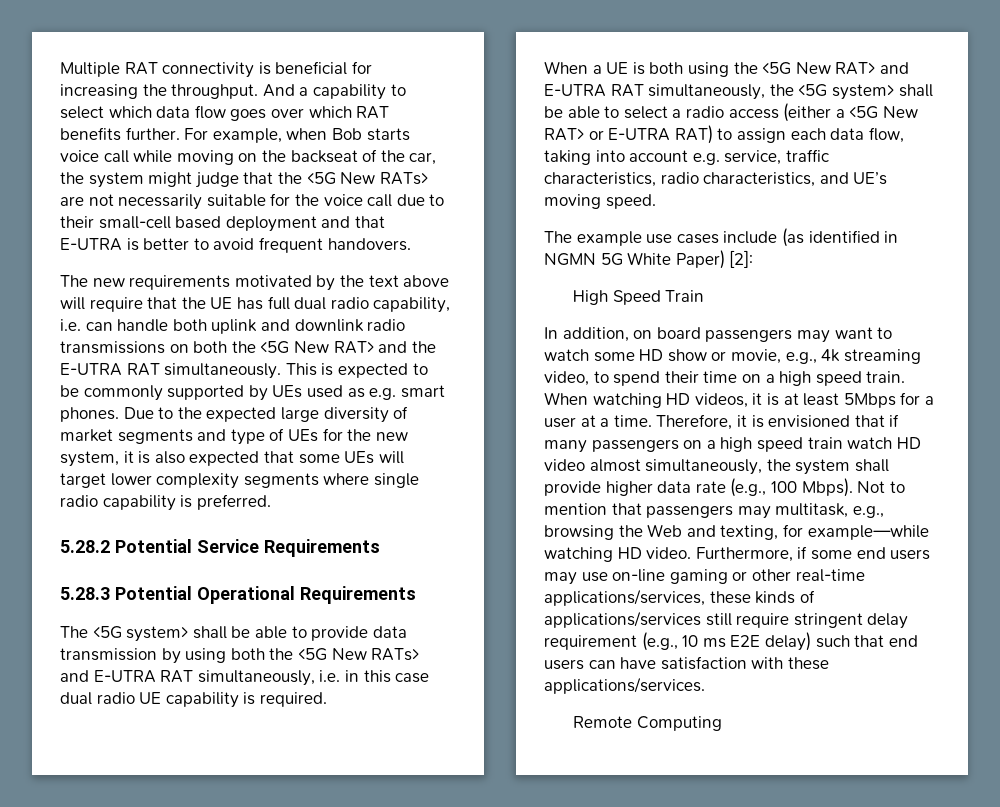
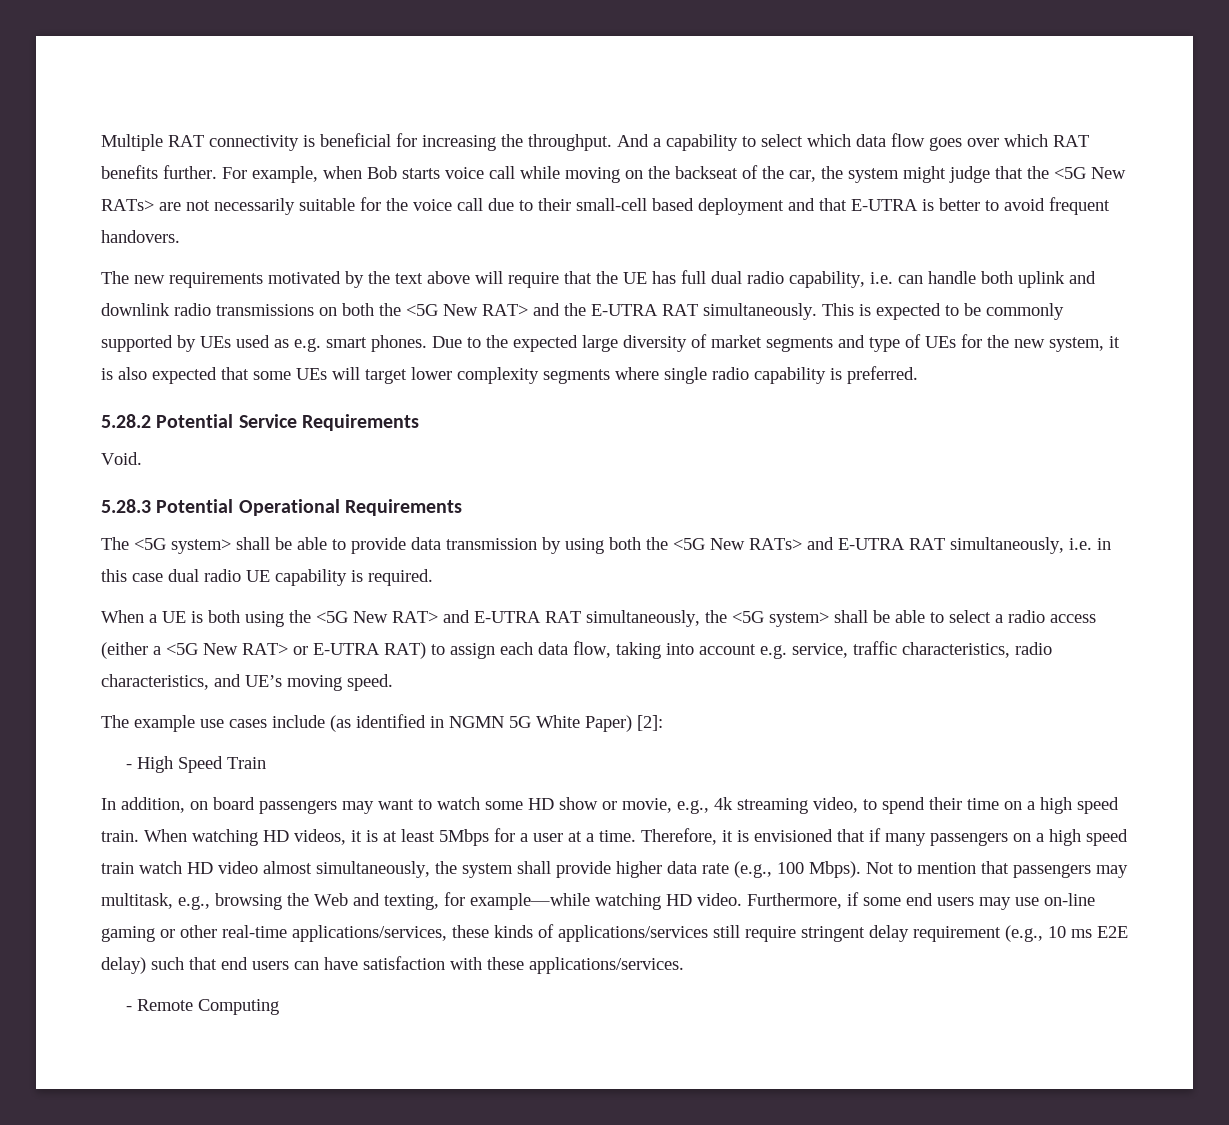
+ Void.
- High Speed Train
+ - High Speed Train
- Remote Computing
+ - Remote Computing

